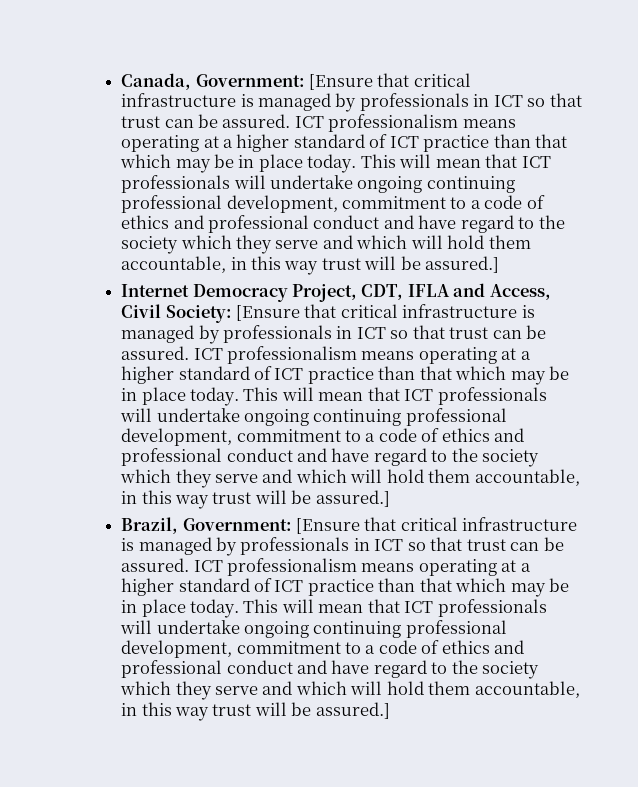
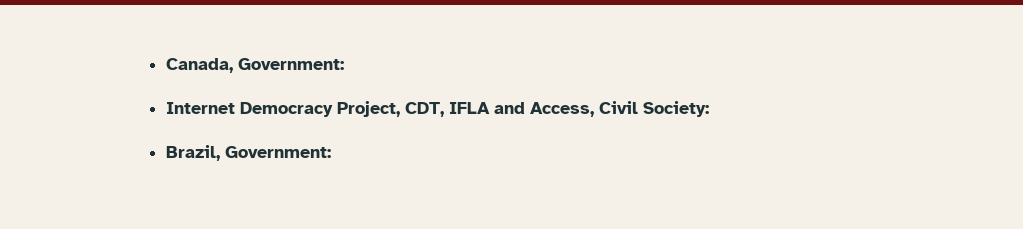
- Canada, Government: [Ensure that critical infrastructure is managed by professionals in ICT so that trust can be assured. ICT professionalism means operating at a higher standard of ICT practice than that which may be in place today. This will mean that ICT professionals will undertake ongoing continuing professional development, commitment to a code of ethics and professional conduct and have regard to the society which they serve and which will hold them accountable, in this way trust will be assured.]
+ Canada, Government:
- Internet Democracy Project, CDT, IFLA and Access, Civil Society: [Ensure that critical infrastructure is managed by professionals in ICT so that trust can be assured. ICT professionalism means operating at a higher standard of ICT practice than that which may be in place today. This will mean that ICT professionals will undertake ongoing continuing professional development, commitment to a code of ethics and professional conduct and have regard to the society which they serve and which will hold them accountable, in this way trust will be assured.]
- Brazil, Government: [Ensure that critical infrastructure is managed by professionals in ICT so that trust can be assured. ICT professionalism means operating at a higher standard of ICT practice than that which may be in place today. This will mean that ICT professionals will undertake ongoing continuing professional development, commitment to a code of ethics and professional conduct and have regard to the society which they serve and which will hold them accountable, in this way trust will be assured.]
+ Internet Democracy Project, CDT, IFLA and Access, Civil Society:
+ Brazil, Government:

